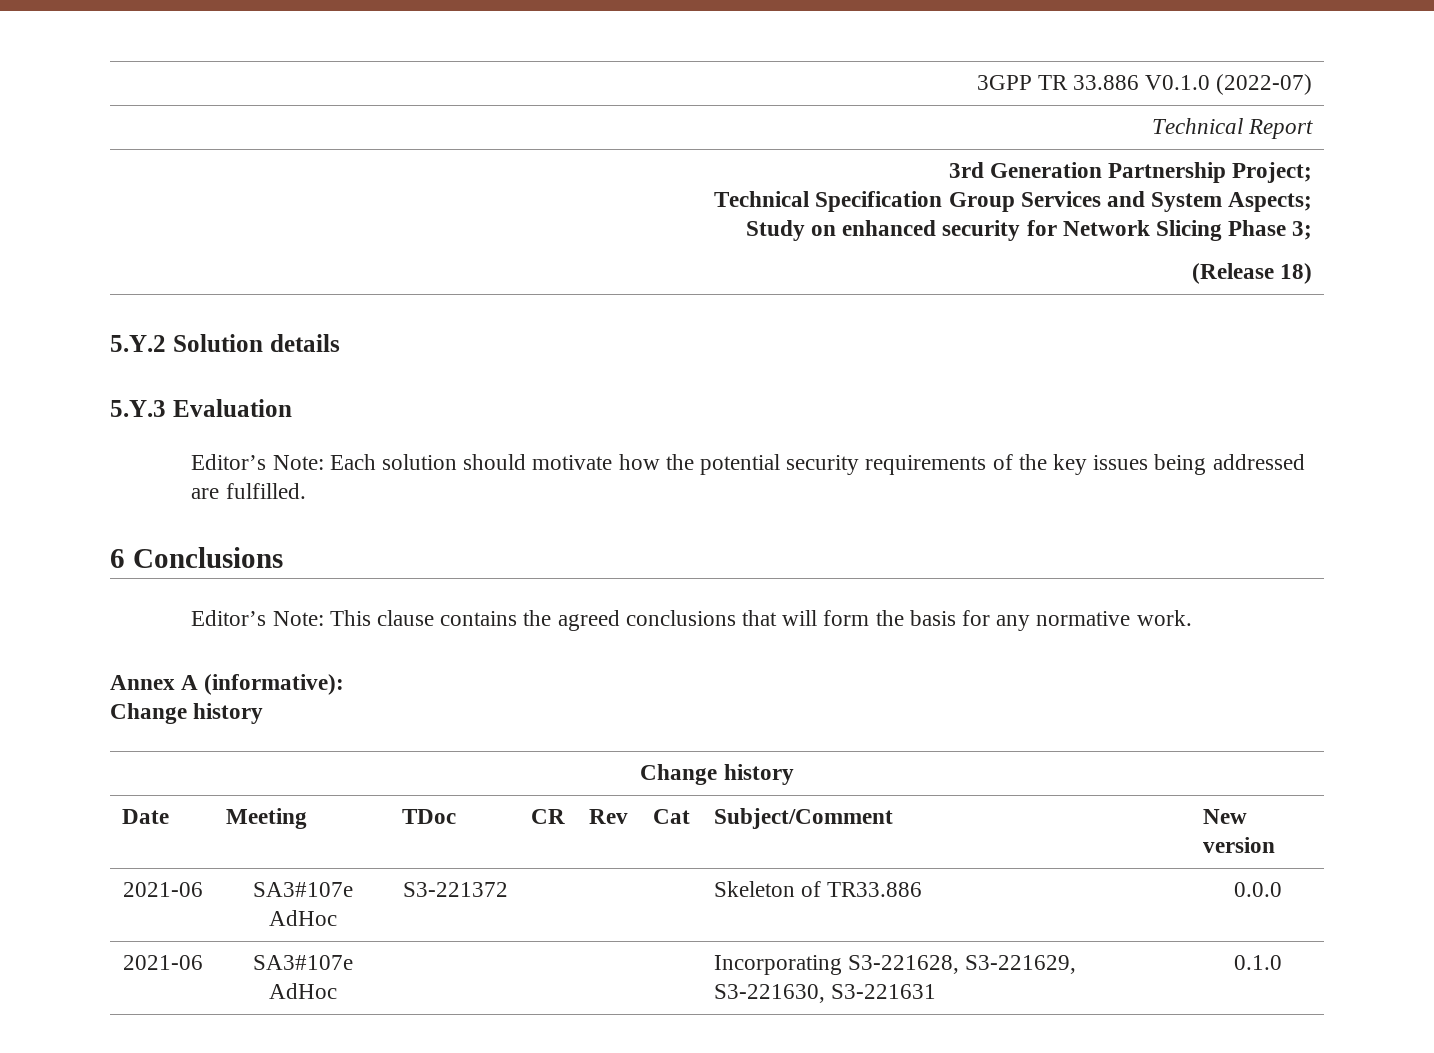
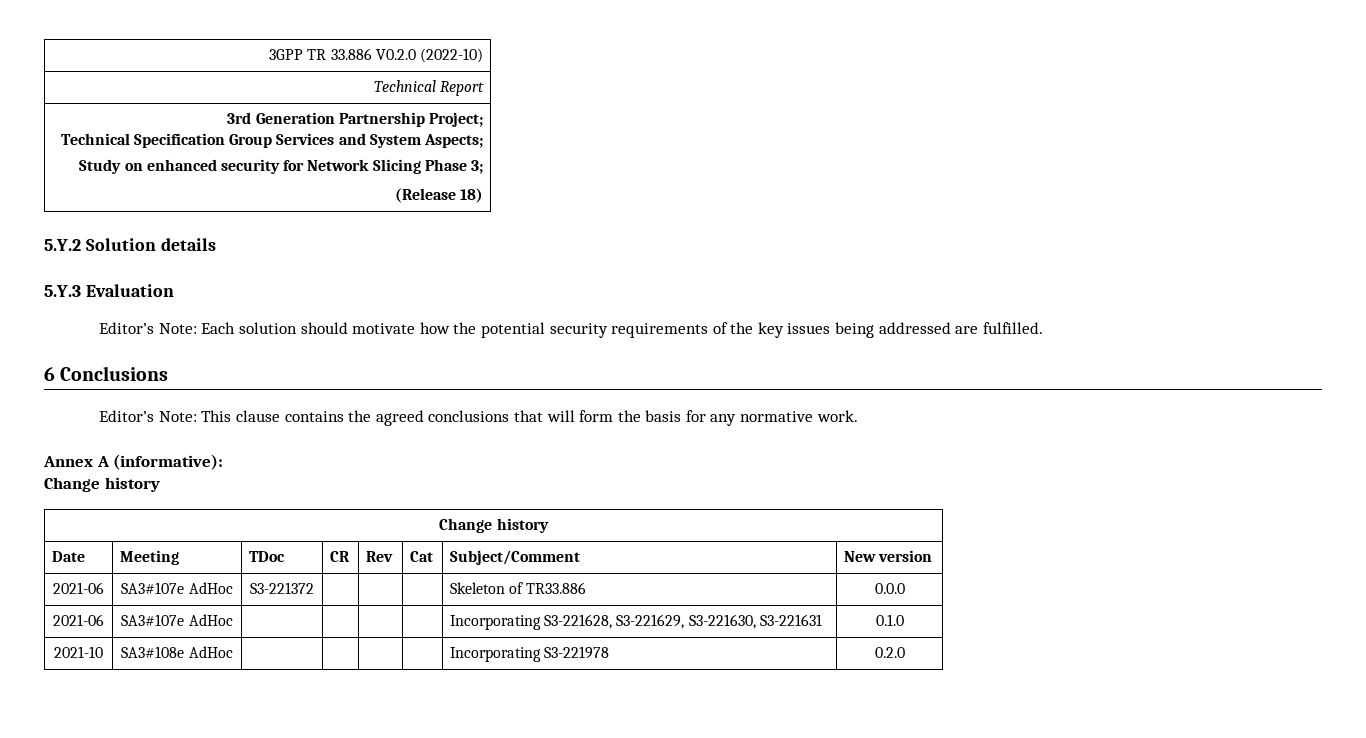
- 3GPP TR 33.886 V0.1.0 (2022-07)
+ 3GPP TR 33.886 V0.2.0 (2022-10)
+ 2021-10 | SA3#108e AdHoc | | | | | Incorporating S3-221978 | 0.2.0

